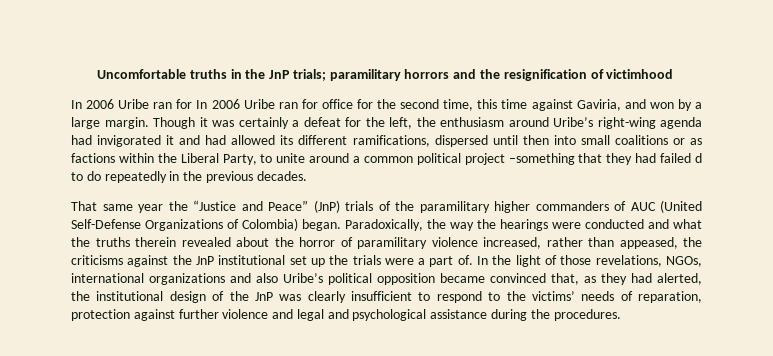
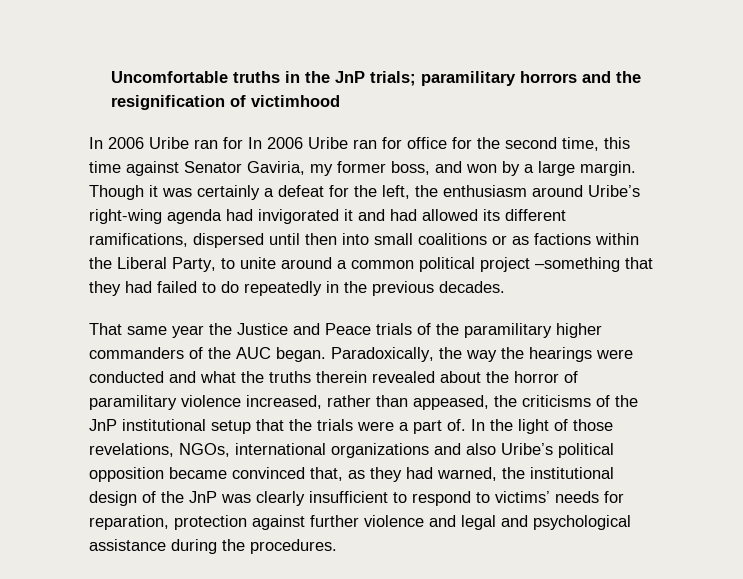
- In 2006 Uribe ran for In 2006 Uribe ran for office for the second time, this time against Gaviria, and won by a large margin.
+ In 2006 Uribe ran for In 2006 Uribe ran for office for the second time, this time against Senator Gaviria, my former boss, and won by a large margin.
- Though it was certainly a defeat for the left, the enthusiasm around Uribe’s right-wing agenda had invigorated it and had allowed its different ramifications, dispersed until then into small coalitions or as factions within the Liberal Party, to unite around a common political project –something that they had failed d to do repeatedly in the previous decades.
+ Though it was certainly a defeat for the left, the enthusiasm around Uribe’s right-wing agenda had invigorated it and had allowed its different ramifications, dispersed until then into small coalitions or as factions within the Liberal Party, to unite around a common political project –something that they had failed to do repeatedly in the previous decades.
- That same year the “Justice and Peace” (JnP) trials of the paramilitary higher commanders of AUC (United Self-Defense Organizations of Colombia) began.
+ That same year the Justice and Peace trials of the paramilitary higher commanders of the AUC began.
- Paradoxically, the way the hearings were conducted and what the truths therein revealed about the horror of paramilitary violence increased, rather than appeased, the criticisms against the JnP institutional set up the trials were a part of.
+ Paradoxically, the way the hearings were conducted and what the truths therein revealed about the horror of paramilitary violence increased, rather than appeased, the criticisms of the JnP institutional setup that the trials were a part of.
- In the light of those revelations, NGOs, international organizations and also Uribe’s political opposition became convinced that, as they had alerted, the institutional design of the JnP was clearly insufficient to respond to the victims’ needs of reparation, protection against further violence and legal and psychological assistance during the procedures.
+ In the light of those revelations, NGOs, international organizations and also Uribe’s political opposition became convinced that, as they had warned, the institutional design of the JnP was clearly insufficient to respond to victims’ needs for reparation, protection against further violence and legal and psychological assistance during the procedures.

